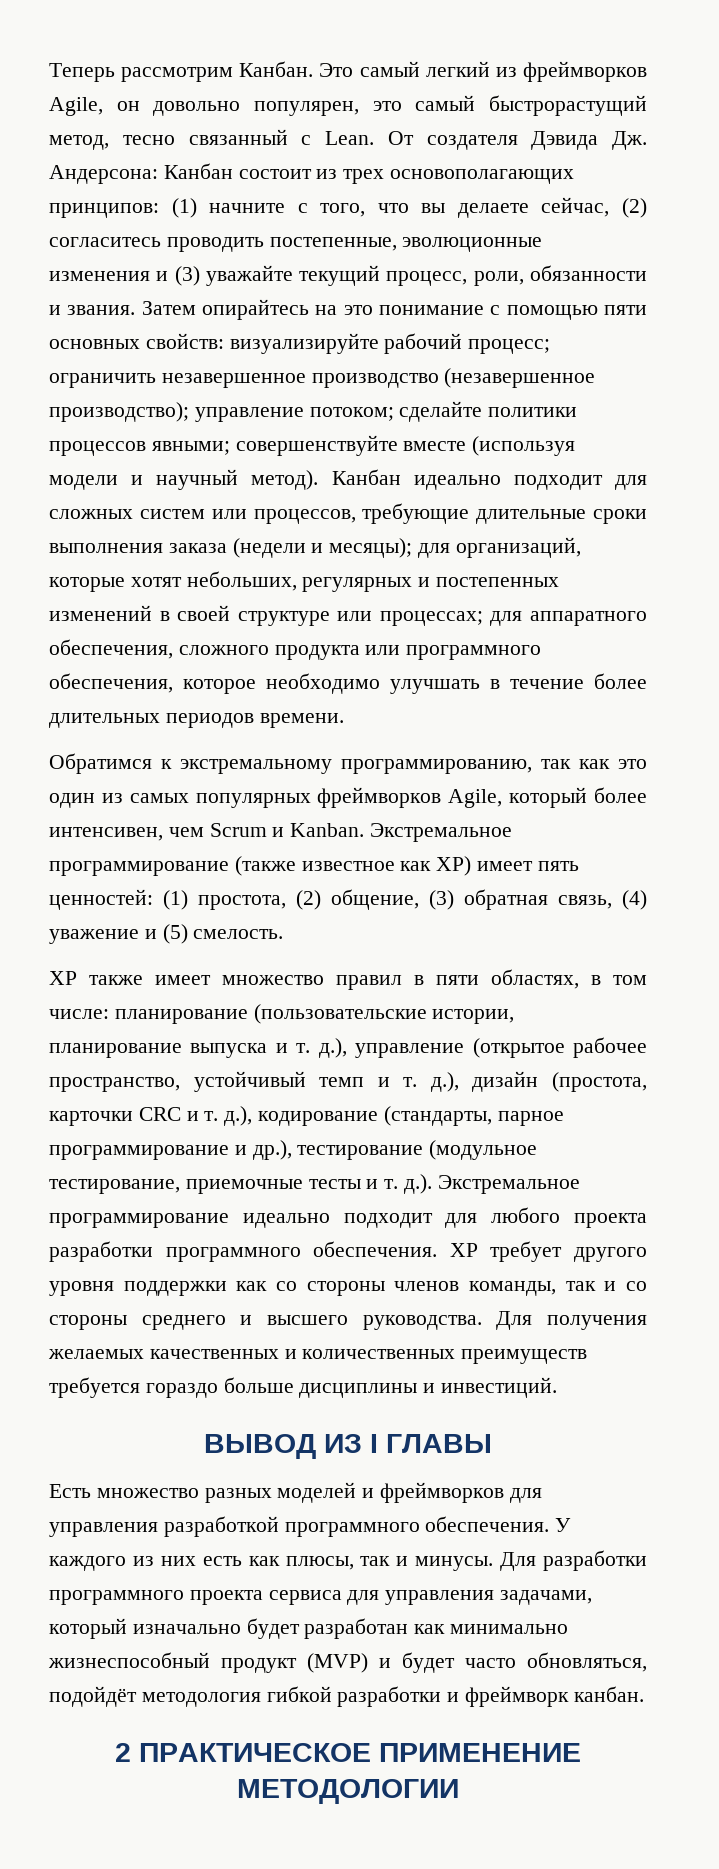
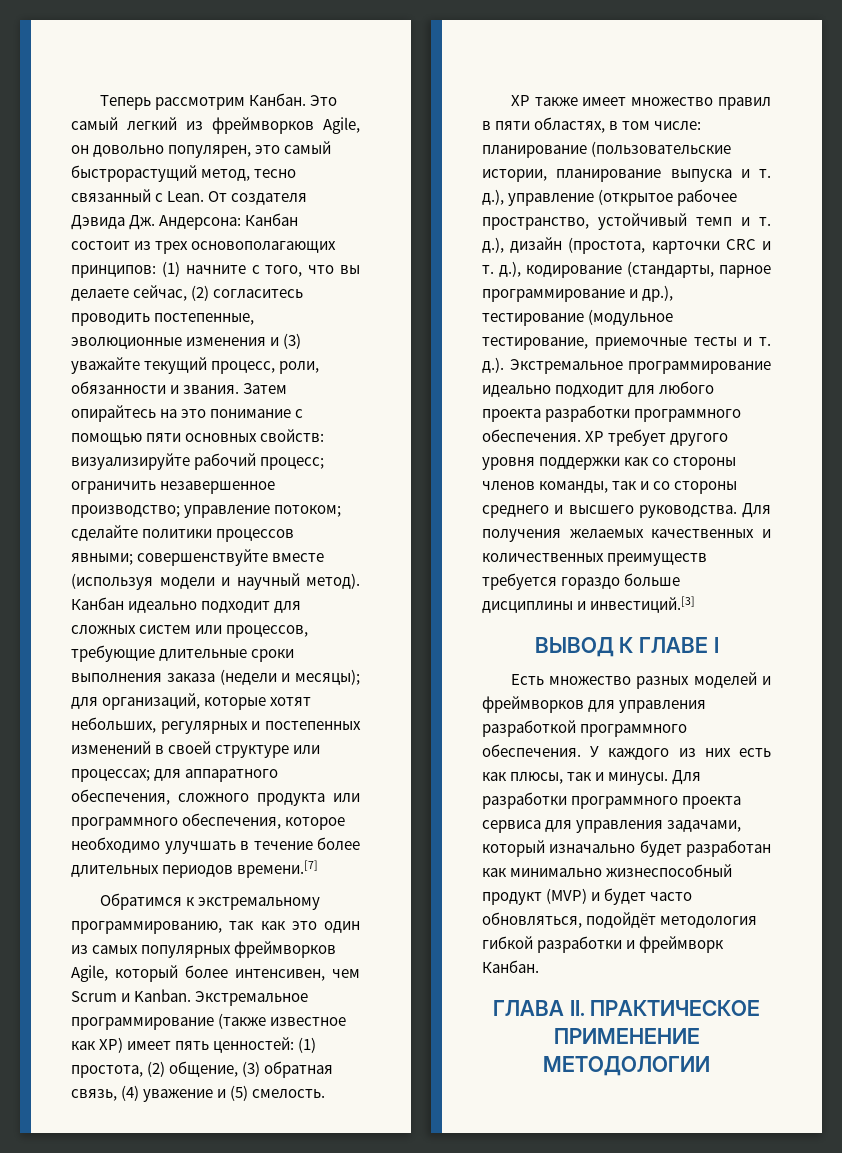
- Затем опирайтесь на это понимание с помощью пяти основных свойств: визуализируйте рабочий процесс; ограничить незавершенное производство (незавершенное производство); управление потоком; сделайте политики процессов явными; совершенствуйте вместе (используя модели и научный метод).
+ Затем опирайтесь на это понимание с помощью пяти основных свойств: визуализируйте рабочий процесс; ограничить незавершенное производство; управление потоком; сделайте политики процессов явными; совершенствуйте вместе (используя модели и научный метод).
- Канбан идеально подходит для сложных систем или процессов, требующие длительные сроки выполнения заказа (недели и месяцы); для организаций, которые хотят небольших, регулярных и постепенных изменений в своей структуре или процессах; для аппаратного обеспечения, сложного продукта или программного обеспечения, которое необходимо улучшать в течение более длительных периодов времени.
+ Канбан идеально подходит для сложных систем или процессов, требующие длительные сроки выполнения заказа (недели и месяцы); для организаций, которые хотят небольших, регулярных и постепенных изменений в своей структуре или процессах; для аппаратного обеспечения, сложного продукта или программного обеспечения, которое необходимо улучшать в течение более длительных периодов времени.[7]
- Для получения желаемых качественных и количественных преимуществ требуется гораздо больше дисциплины и инвестиций.
+ Для получения желаемых качественных и количественных преимуществ требуется гораздо больше дисциплины и инвестиций.[3]
- ВЫВОД ИЗ I ГЛАВЫ
+ ВЫВОД К ГЛАВЕ I
- Для разработки программного проекта сервиса для управления задачами, который изначально будет разработан как минимально жизнеспособный продукт (MVP) и будет часто обновляться, подойдёт методология гибкой разработки и фреймворк канбан.
- 2 ПРАКТИЧЕСКОЕ ПРИМЕНЕНИЕ МЕТОДОЛОГИИ
+ Для разработки программного проекта сервиса для управления задачами, который изначально будет разработан как минимально жизнеспособный продукт (MVP) и будет часто обновляться, подойдёт методология гибкой разработки и фреймворк Канбан.
+ ГЛАВА II. ПРАКТИЧЕСКОЕ ПРИМЕНЕНИЕ МЕТОДОЛОГИИ

